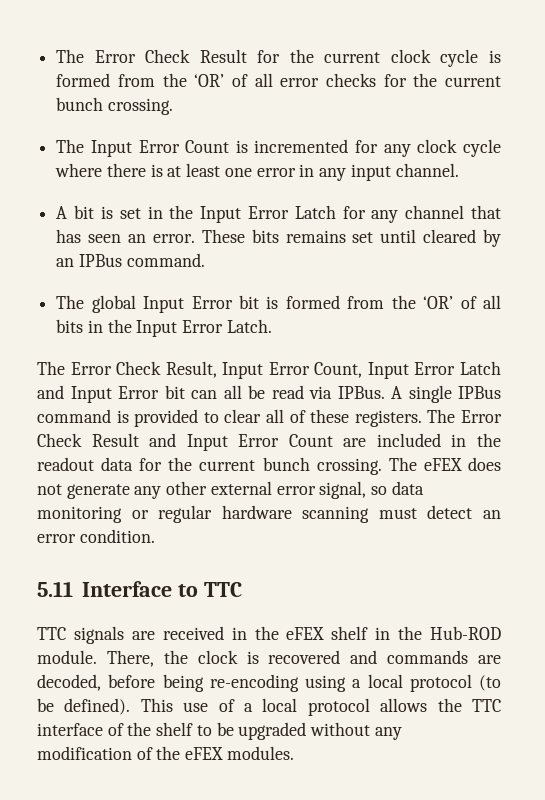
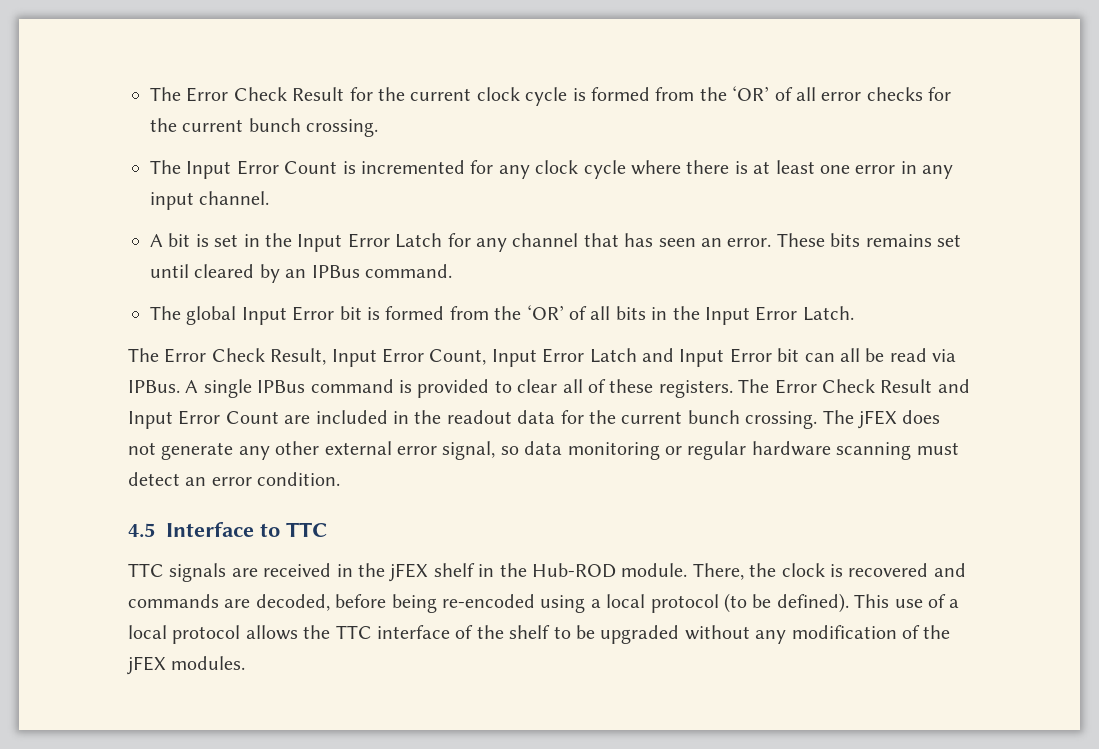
- The eFEX does not generate any other external error signal, so data monitoring or regular hardware scanning must detect an error condition.
+ The jFEX does not generate any other external error signal, so data monitoring or regular hardware scanning must detect an error condition.
- 5.11 Interface to TTC
+ 4.5 Interface to TTC
- TTC signals are received in the eFEX shelf in the Hub-ROD module.
+ TTC signals are received in the jFEX shelf in the Hub-ROD module.
- There, the clock is recovered and commands are decoded, before being re-encoding using a local protocol (to be defined).
+ There, the clock is recovered and commands are decoded, before being re-encoded using a local protocol (to be defined).
- This use of a local protocol allows the TTC interface of the shelf to be upgraded without any modification of the eFEX modules.
+ This use of a local protocol allows the TTC interface of the shelf to be upgraded without any modification of the jFEX modules.

